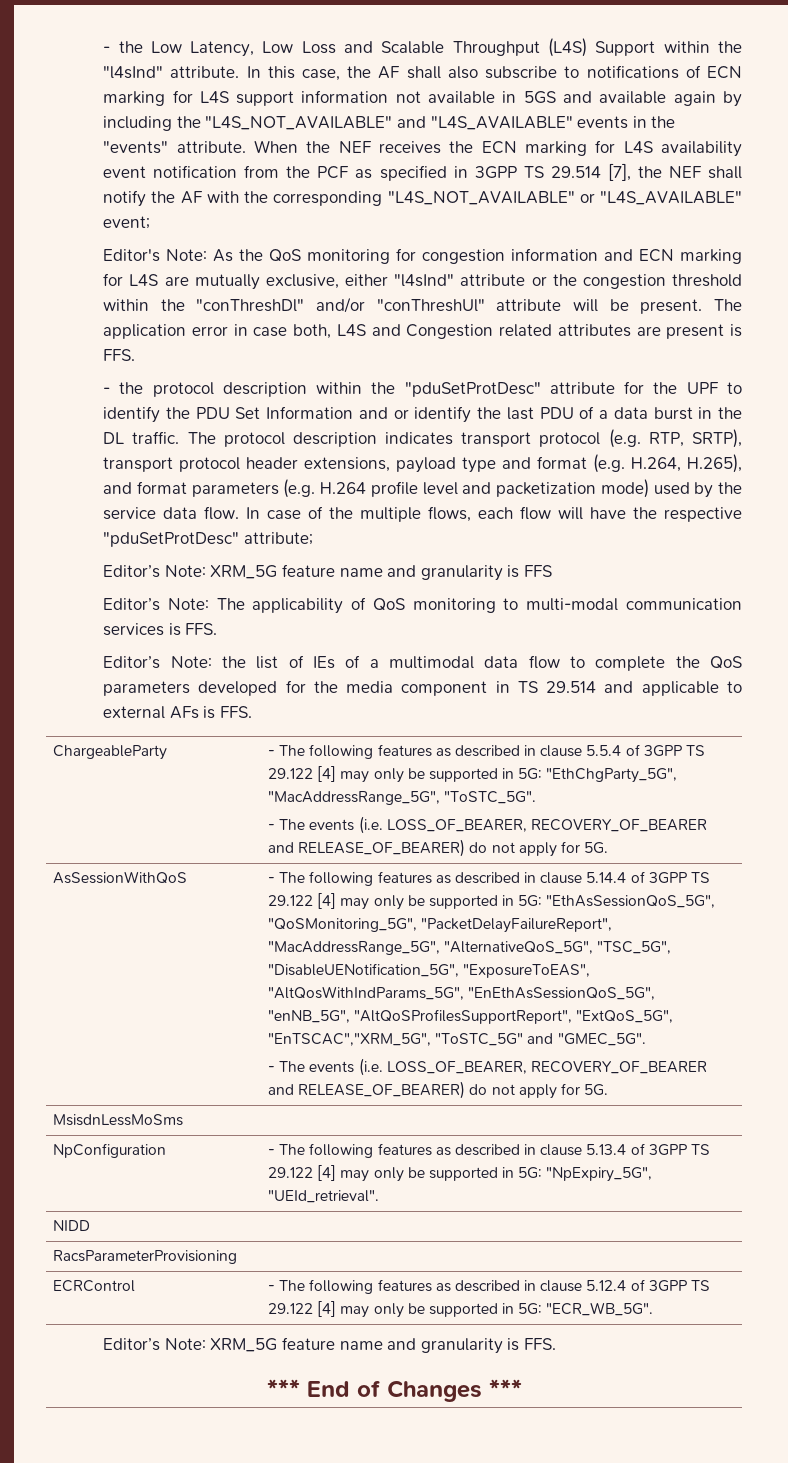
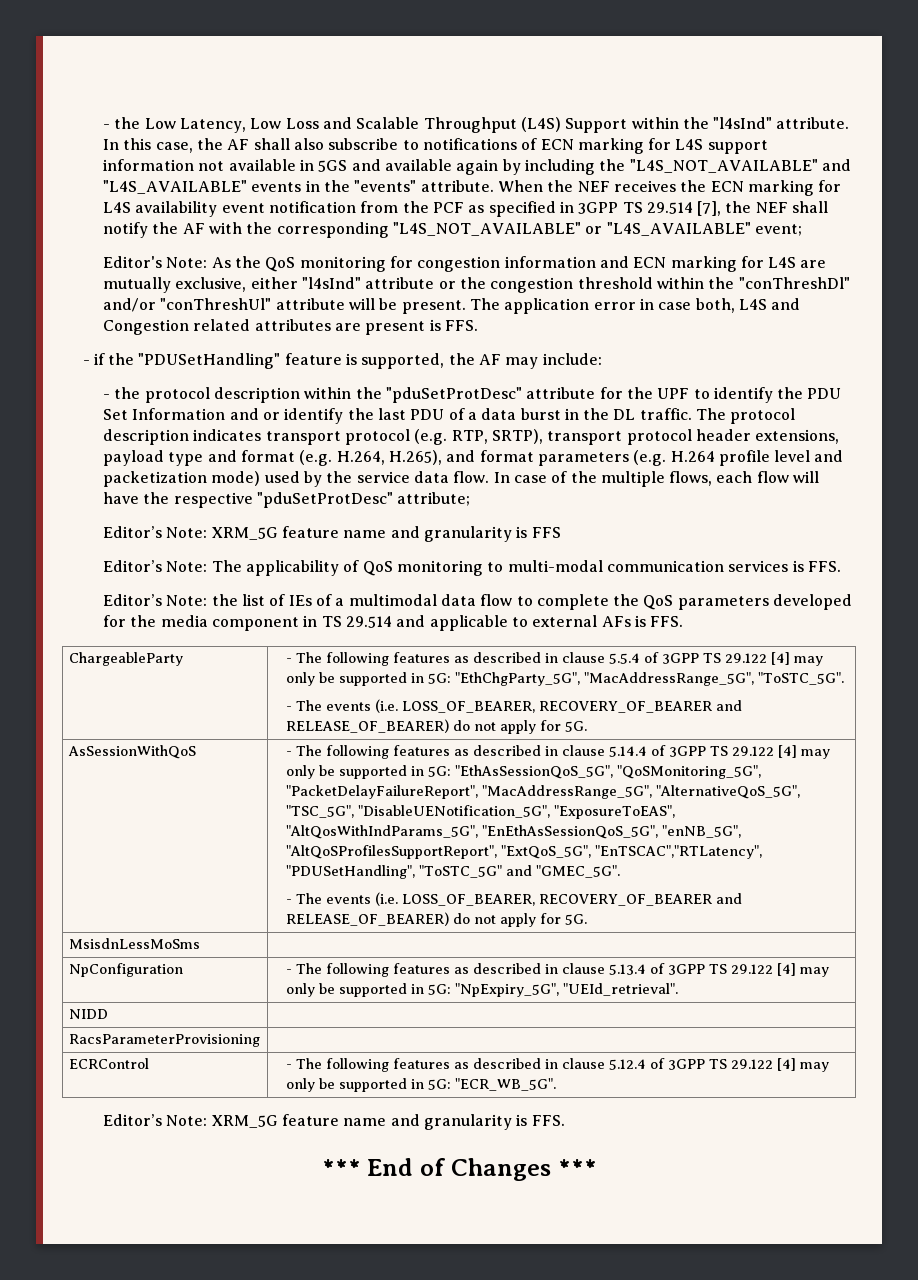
+ - if the "PDUSetHandling" feature is supported, the AF may include:
- - The following features as described in clause 5.14.4 of 3GPP TS 29.122 [4] may only be supported in 5G: "EthAsSessionQoS_5G", "QoSMonitoring_5G", "PacketDelayFailureReport", "MacAddressRange_5G", "AlternativeQoS_5G", "TSC_5G", "DisableUENotification_5G", "ExposureToEAS", "AltQosWithIndParams_5G", "EnEthAsSessionQoS_5G", "enNB_5G", "AltQoSProfilesSupportReport", "ExtQoS_5G", "EnTSCAC","XRM_5G", "ToSTC_5G" and "GMEC_5G".
+ - The following features as described in clause 5.14.4 of 3GPP TS 29.122 [4] may only be supported in 5G: "EthAsSessionQoS_5G", "QoSMonitoring_5G", "PacketDelayFailureReport", "MacAddressRange_5G", "AlternativeQoS_5G", "TSC_5G", "DisableUENotification_5G", "ExposureToEAS", "AltQosWithIndParams_5G", "EnEthAsSessionQoS_5G", "enNB_5G", "AltQoSProfilesSupportReport", "ExtQoS_5G", "EnTSCAC","RTLatency", "PDUSetHandling", "ToSTC_5G" and "GMEC_5G".

